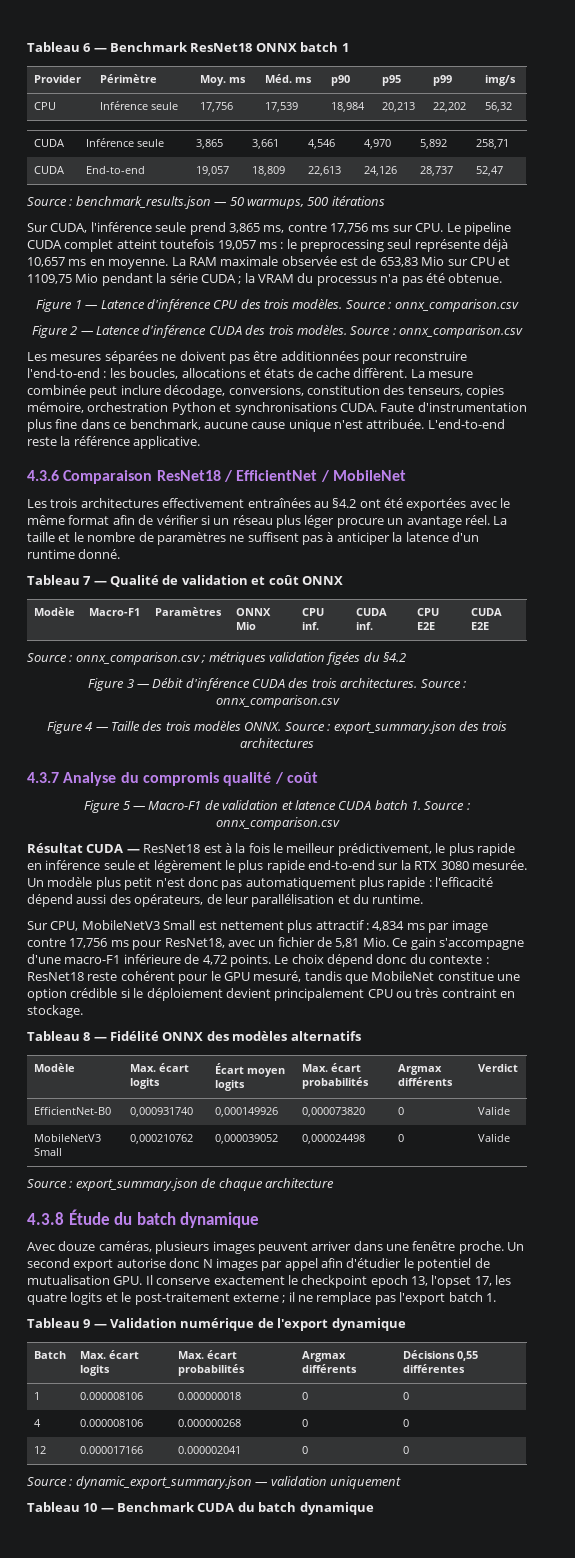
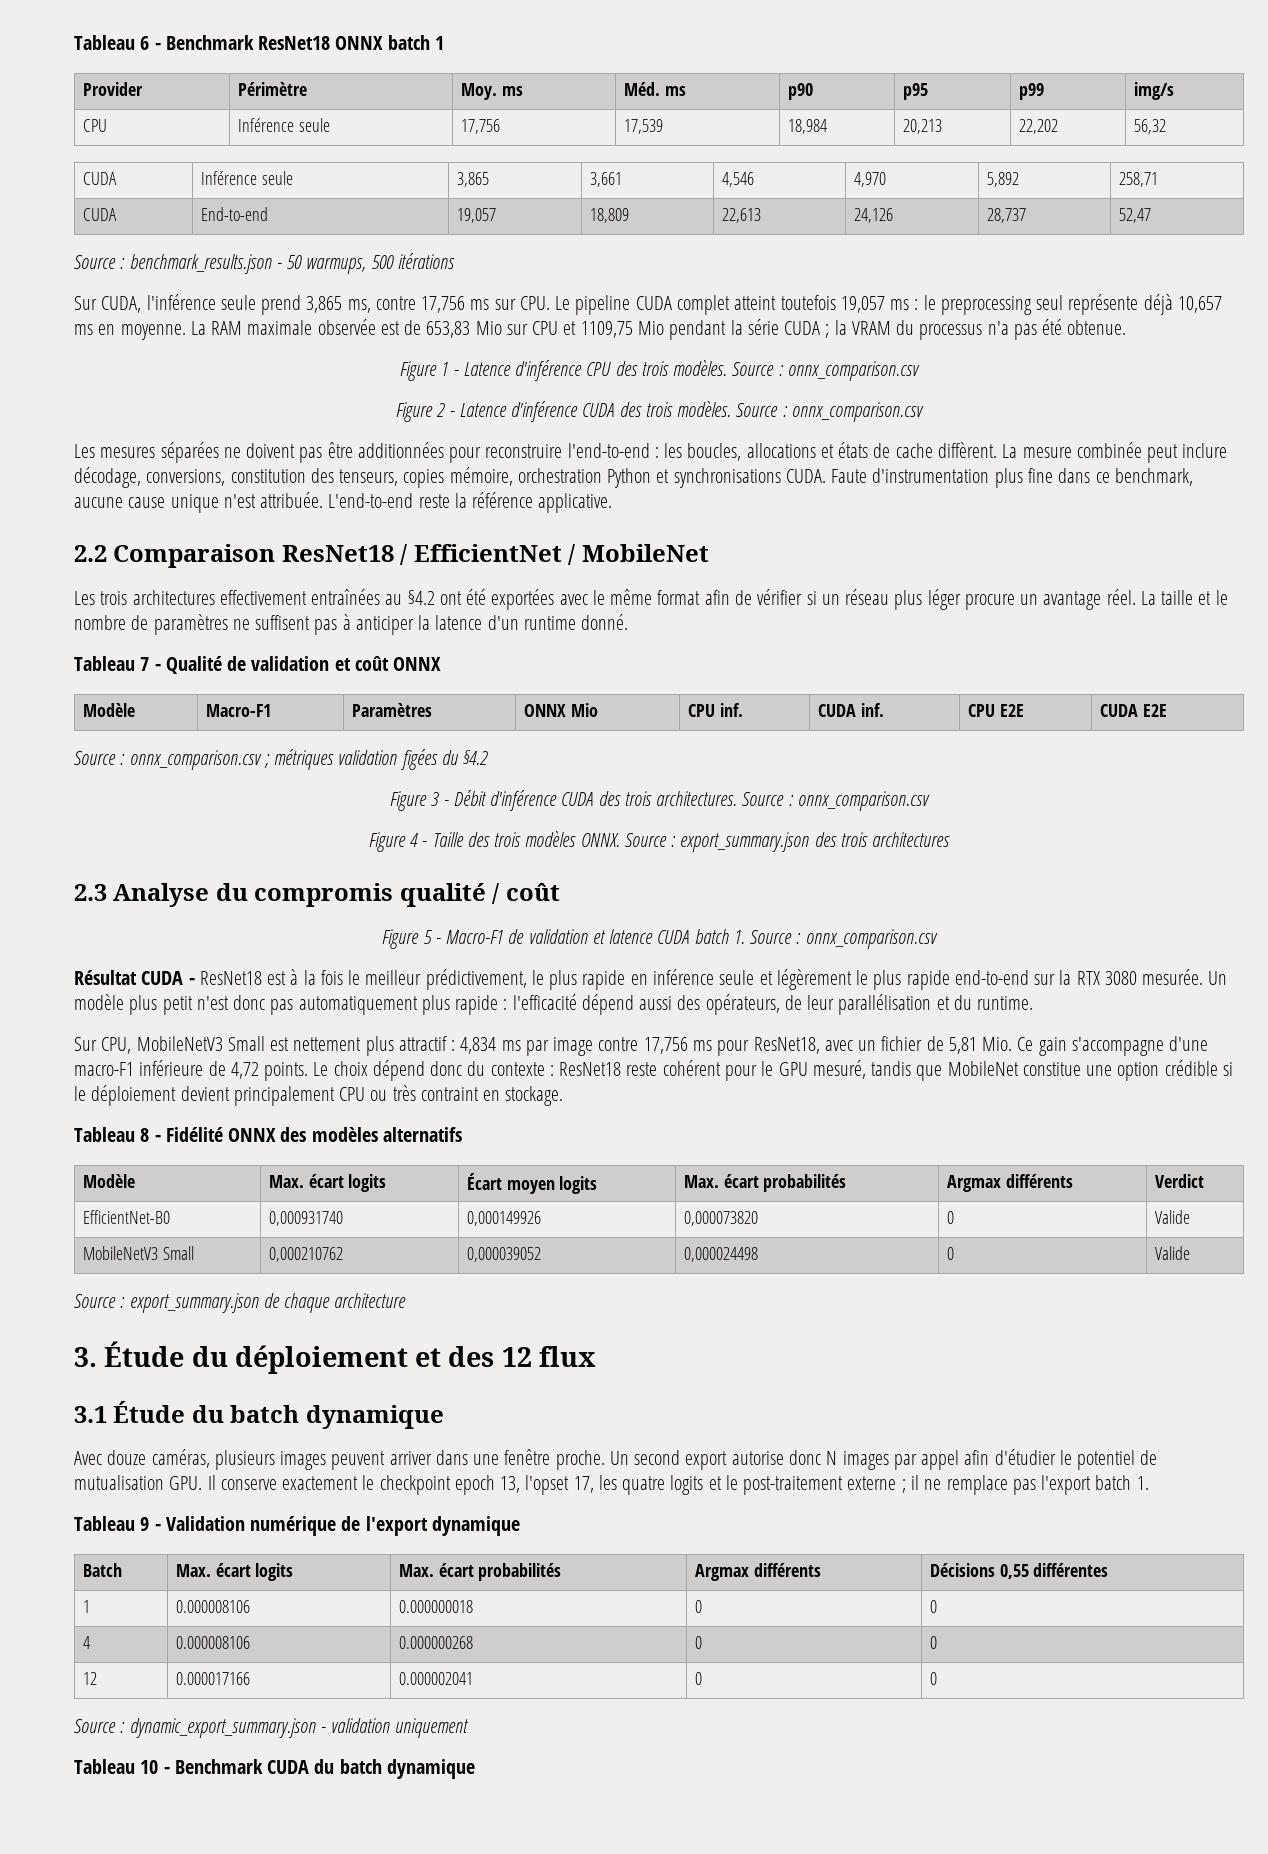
- Tableau 6 — Benchmark ResNet18 ONNX batch 1
+ Tableau 6 - Benchmark ResNet18 ONNX batch 1
- Source : benchmark_results.json — 50 warmups, 500 itérations
+ Source : benchmark_results.json - 50 warmups, 500 itérations
- Figure 1 — Latence d'inférence CPU des trois modèles.
+ Figure 1 - Latence d'inférence CPU des trois modèles.
- Figure 2 — Latence d'inférence CUDA des trois modèles.
+ Figure 2 - Latence d'inférence CUDA des trois modèles.
- 4.3.6 Comparaison ResNet18 / EfficientNet / MobileNet
+ 2.2 Comparaison ResNet18 / EfficientNet / MobileNet
- Tableau 7 — Qualité de validation et coût ONNX
+ Tableau 7 - Qualité de validation et coût ONNX
- Figure 3 — Débit d'inférence CUDA des trois architectures.
+ Figure 3 - Débit d'inférence CUDA des trois architectures.
- Figure 4 — Taille des trois modèles ONNX.
+ Figure 4 - Taille des trois modèles ONNX.
- 4.3.7 Analyse du compromis qualité / coût
+ 2.3 Analyse du compromis qualité / coût
- Figure 5 — Macro-F1 de validation et latence CUDA batch 1. Source : onnx_comparison.csv
+ Figure 5 - Macro-F1 de validation et latence CUDA batch 1. Source : onnx_comparison.csv
- Résultat CUDA — ResNet18 est à la fois le meilleur prédictivement, le plus rapide en inférence seule et légèrement le plus rapide end-to-end sur la RTX 3080 mesurée.
+ Résultat CUDA - ResNet18 est à la fois le meilleur prédictivement, le plus rapide en inférence seule et légèrement le plus rapide end-to-end sur la RTX 3080 mesurée.
- Tableau 8 — Fidélité ONNX des modèles alternatifs
+ Tableau 8 - Fidélité ONNX des modèles alternatifs
- 4.3.8 Étude du batch dynamique
+ 3. Étude du déploiement et des 12 flux
+ 3.1 Étude du batch dynamique
- Tableau 9 — Validation numérique de l'export dynamique
+ Tableau 9 - Validation numérique de l'export dynamique
- Source : dynamic_export_summary.json — validation uniquement
+ Source : dynamic_export_summary.json - validation uniquement
- Tableau 10 — Benchmark CUDA du batch dynamique
+ Tableau 10 - Benchmark CUDA du batch dynamique

